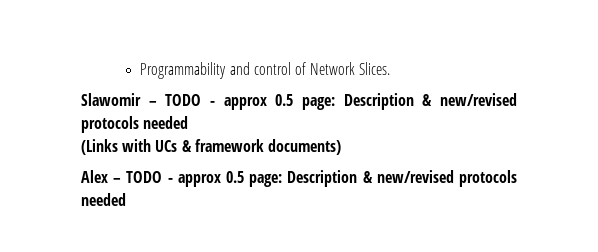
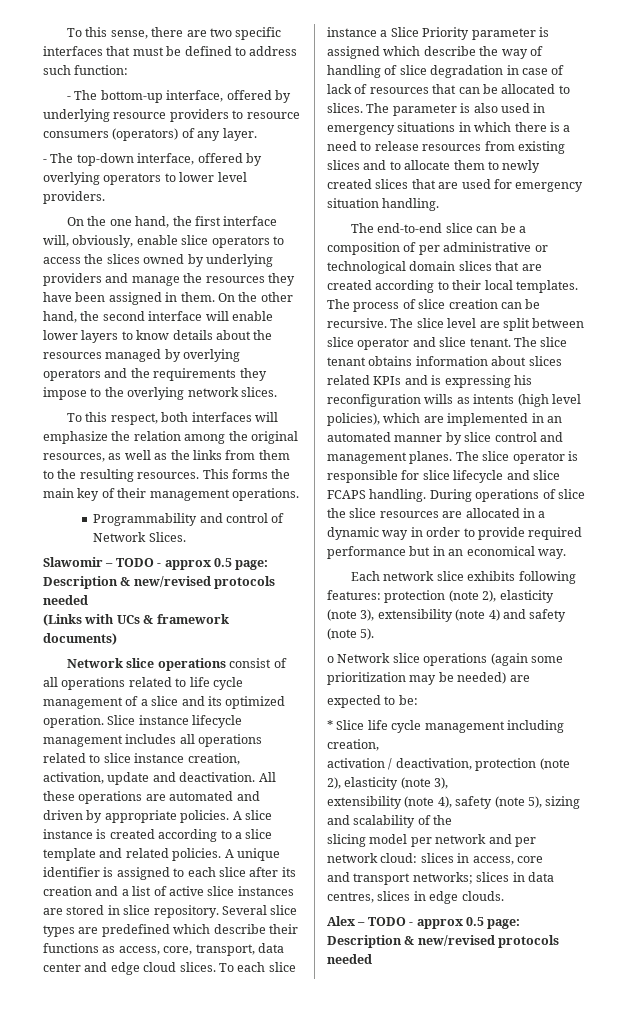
+ To this sense, there are two specific interfaces that must be defined to address such function:
+ - The bottom-up interface, offered by underlying resource providers to resource consumers (operators) of any layer.
+ - The top-down interface, offered by overlying operators to lower level providers.
+ On the one hand, the first interface will, obviously, enable slice operators to access the slices owned by underlying providers and manage the resources they have been assigned in them. On the other hand, the second interface will enable lower layers to know details about the resources managed by overlying operators and the requirements they impose to the overlying network slices.
+ To this respect, both interfaces will emphasize the relation among the original resources, as well as the links from them to the resulting resources. This forms the main key of their management operations.
+ Network slice operations consist of all operations related to life cycle management of a slice and its optimized operation. Slice instance lifecycle management includes all operations related to slice instance creation, activation, update and deactivation. All these operations are automated and driven by appropriate policies. A slice instance is created according to a slice template and related policies. A unique identifier is assigned to each slice after its creation and a list of active slice instances are stored in slice repository. Several slice types are predefined which describe their functions as access, core, transport, data center and edge cloud slices. To each slice instance a Slice Priority parameter is assigned which describe the way of handling of slice degradation in case of lack of resources that can be allocated to slices. The parameter is also used in emergency situations in which there is a need to release resources from existing slices and to allocate them to newly created slices that are used for emergency situation handling.
+ The end-to-end slice can be a composition of per administrative or technological domain slices that are created according to their local templates. The process of slice creation can be recursive. The slice level are split between slice operator and slice tenant. The slice tenant obtains information about slices related KPIs and is expressing his reconfiguration wills as intents (high level policies), which are implemented in an automated manner by slice control and management planes. The slice operator is responsible for slice lifecycle and slice FCAPS handling. During operations of slice the slice resources are allocated in a dynamic way in order to provide required performance but in an economical way.
+ Each network slice exhibits following features: protection (note 2), elasticity (note 3), extensibility (note 4) and safety (note 5).
+ o Network slice operations (again some prioritization may be needed) are
+ expected to be:
+ * Slice life cycle management including creation,
+ activation / deactivation, protection (note 2), elasticity (note 3),
+ extensibility (note 4), safety (note 5), sizing and scalability of the
+ slicing model per network and per network cloud: slices in access, core
+ and transport networks; slices in data centres, slices in edge clouds.

